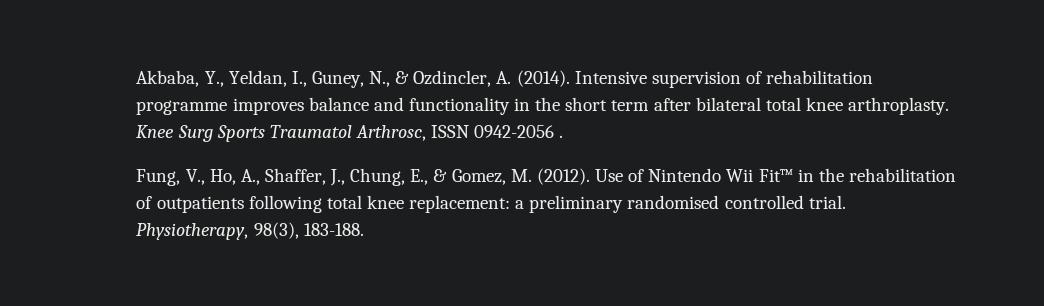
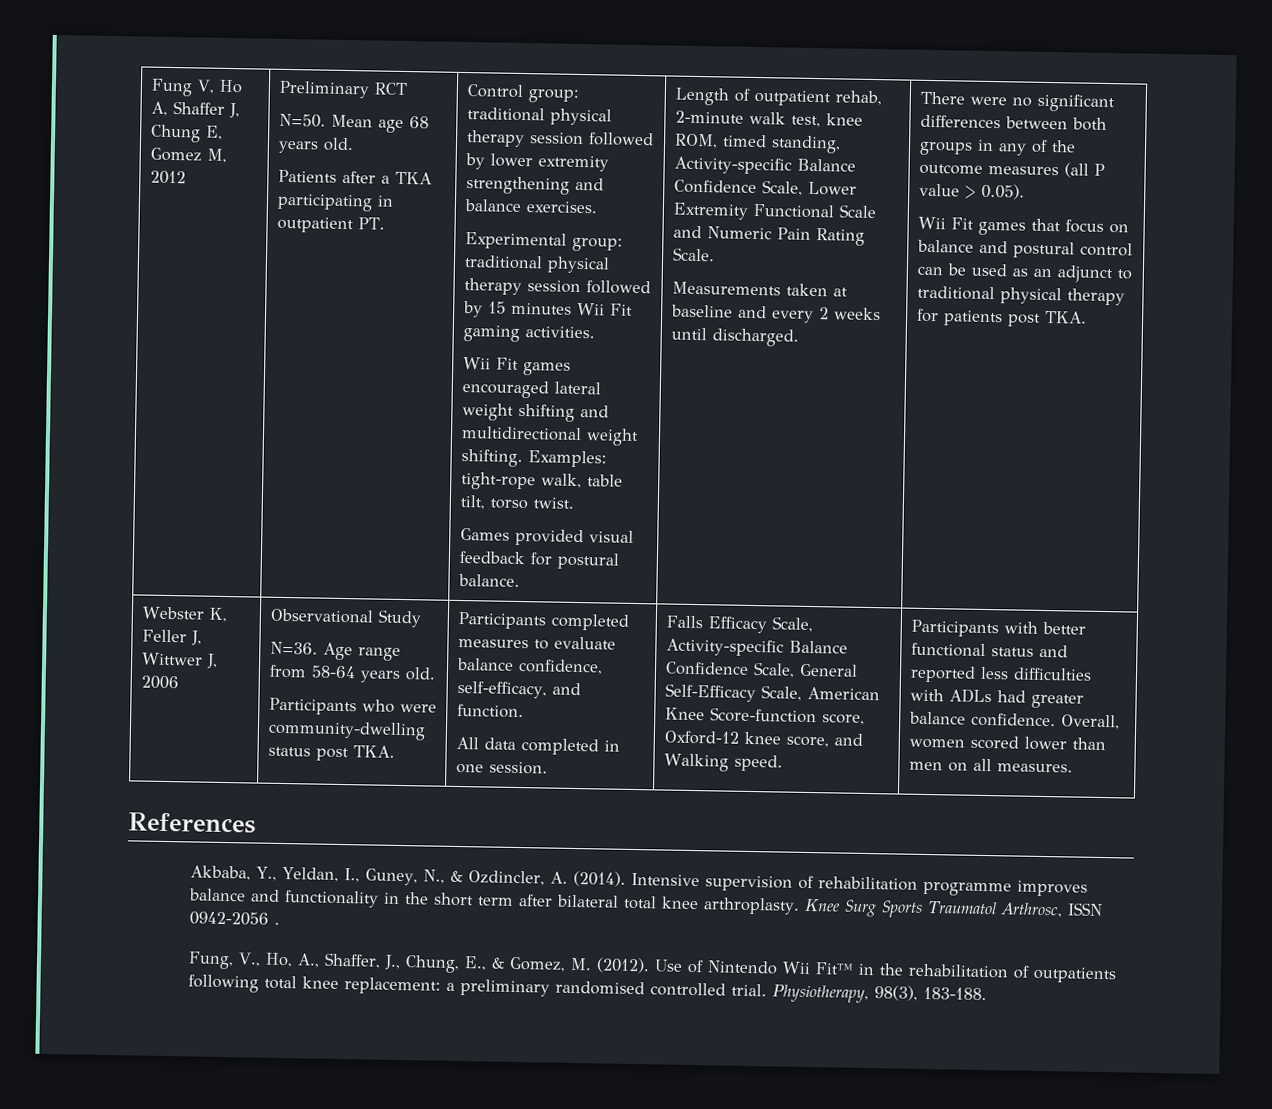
+ Fung V, Ho A, Shaffer J, Chung E, Gomez M, 2012 | Preliminary RCT
+ N=50. Mean age 68 years old.
+ Patients after a TKA participating in outpatient PT. | Control group: traditional physical therapy session followed by lower extremity strengthening and balance exercises.
+ Experimental group: traditional physical therapy session followed by 15 minutes Wii Fit gaming activities.
+ Wii Fit games encouraged lateral weight shifting and multidirectional weight shifting. Examples: tight-rope walk, table tilt, torso twist.
+ Games provided visual feedback for postural balance. | Length of outpatient rehab, 2-minute walk test, knee ROM, timed standing, Activity-specific Balance Confidence Scale, Lower Extremity Functional Scale and Numeric Pain Rating Scale.
+ Measurements taken at baseline and every 2 weeks until discharged. | There were no significant differences between both groups in any of the outcome measures (all P value > 0.05).
+ Wii Fit games that focus on balance and postural control can be used as an adjunct to traditional physical therapy for patients post TKA.
+ Webster K, Feller J, Wittwer J, 2006 | Observational Study
+ N=36. Age range from 58-64 years old.
+ Participants who were community-dwelling status post TKA. | Participants completed measures to evaluate balance confidence, self-efficacy, and function.
+ All data completed in one session. | Falls Efficacy Scale, Activity-specific Balance Confidence Scale, General Self-Efficacy Scale, American Knee Score-function score, Oxford-12 knee score, and Walking speed. | Participants with better functional status and reported less difficulties with ADLs had greater balance confidence. Overall, women scored lower than men on all measures.
+ References

